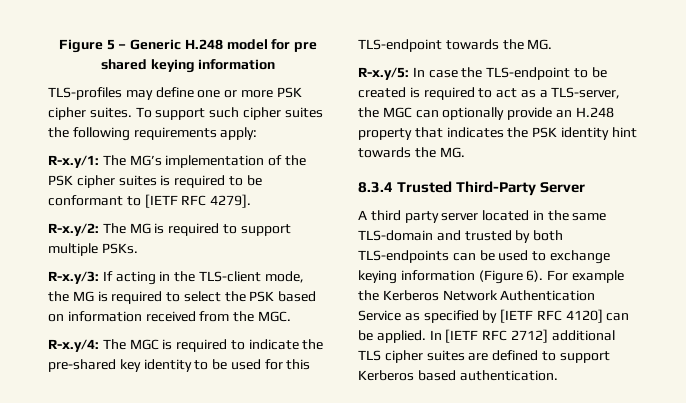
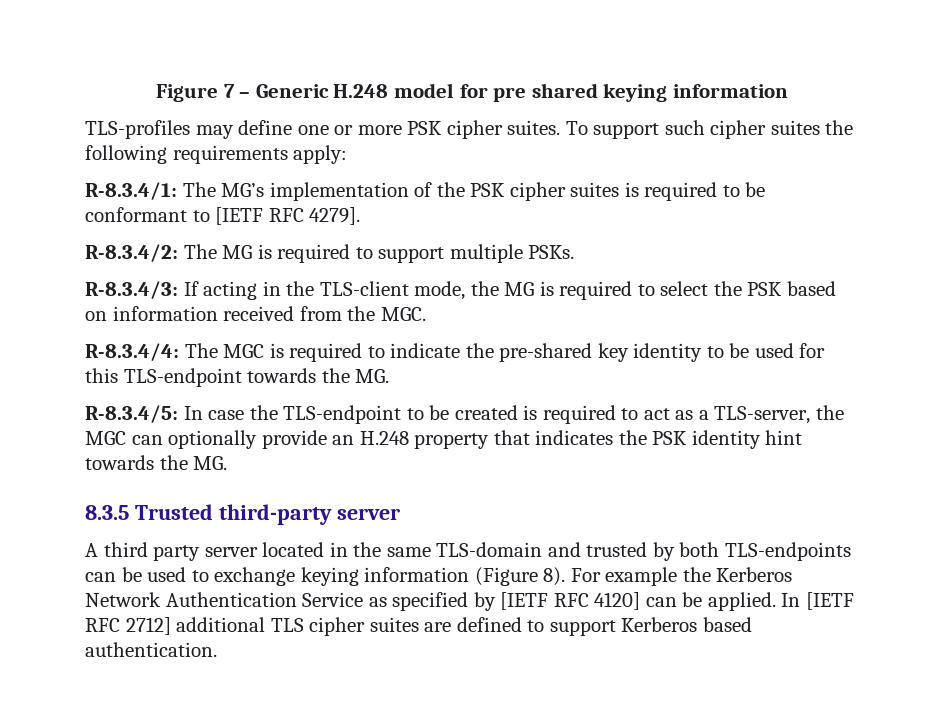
- Figure 5 – Generic H.248 model for pre shared keying information
+ Figure 7 – Generic H.248 model for pre shared keying information
- R-x.y/1: The MG’s implementation of the PSK cipher suites is required to be conformant to [IETF RFC 4279].
+ R-8.3.4/1: The MG’s implementation of the PSK cipher suites is required to be conformant to [IETF RFC 4279].
- R-x.y/2: The MG is required to support multiple PSKs.
+ R-8.3.4/2: The MG is required to support multiple PSKs.
- R-x.y/3: If acting in the TLS-client mode, the MG is required to select the PSK based on information received from the MGC.
+ R-8.3.4/3: If acting in the TLS-client mode, the MG is required to select the PSK based on information received from the MGC.
- R-x.y/4: The MGC is required to indicate the pre-shared key identity to be used for this TLS-endpoint towards the MG.
+ R-8.3.4/4: The MGC is required to indicate the pre-shared key identity to be used for this TLS-endpoint towards the MG.
- R-x.y/5: In case the TLS-endpoint to be created is required to act as a TLS-server, the MGC can optionally provide an H.248 property that indicates the PSK identity hint towards the MG.
+ R-8.3.4/5: In case the TLS-endpoint to be created is required to act as a TLS-server, the MGC can optionally provide an H.248 property that indicates the PSK identity hint towards the MG.
- 8.3.4 Trusted Third-Party Server
+ 8.3.5 Trusted third-party server
- A third party server located in the same TLS-domain and trusted by both TLS-endpoints can be used to exchange keying information (Figure 6).
+ A third party server located in the same TLS-domain and trusted by both TLS-endpoints can be used to exchange keying information (Figure 8).

